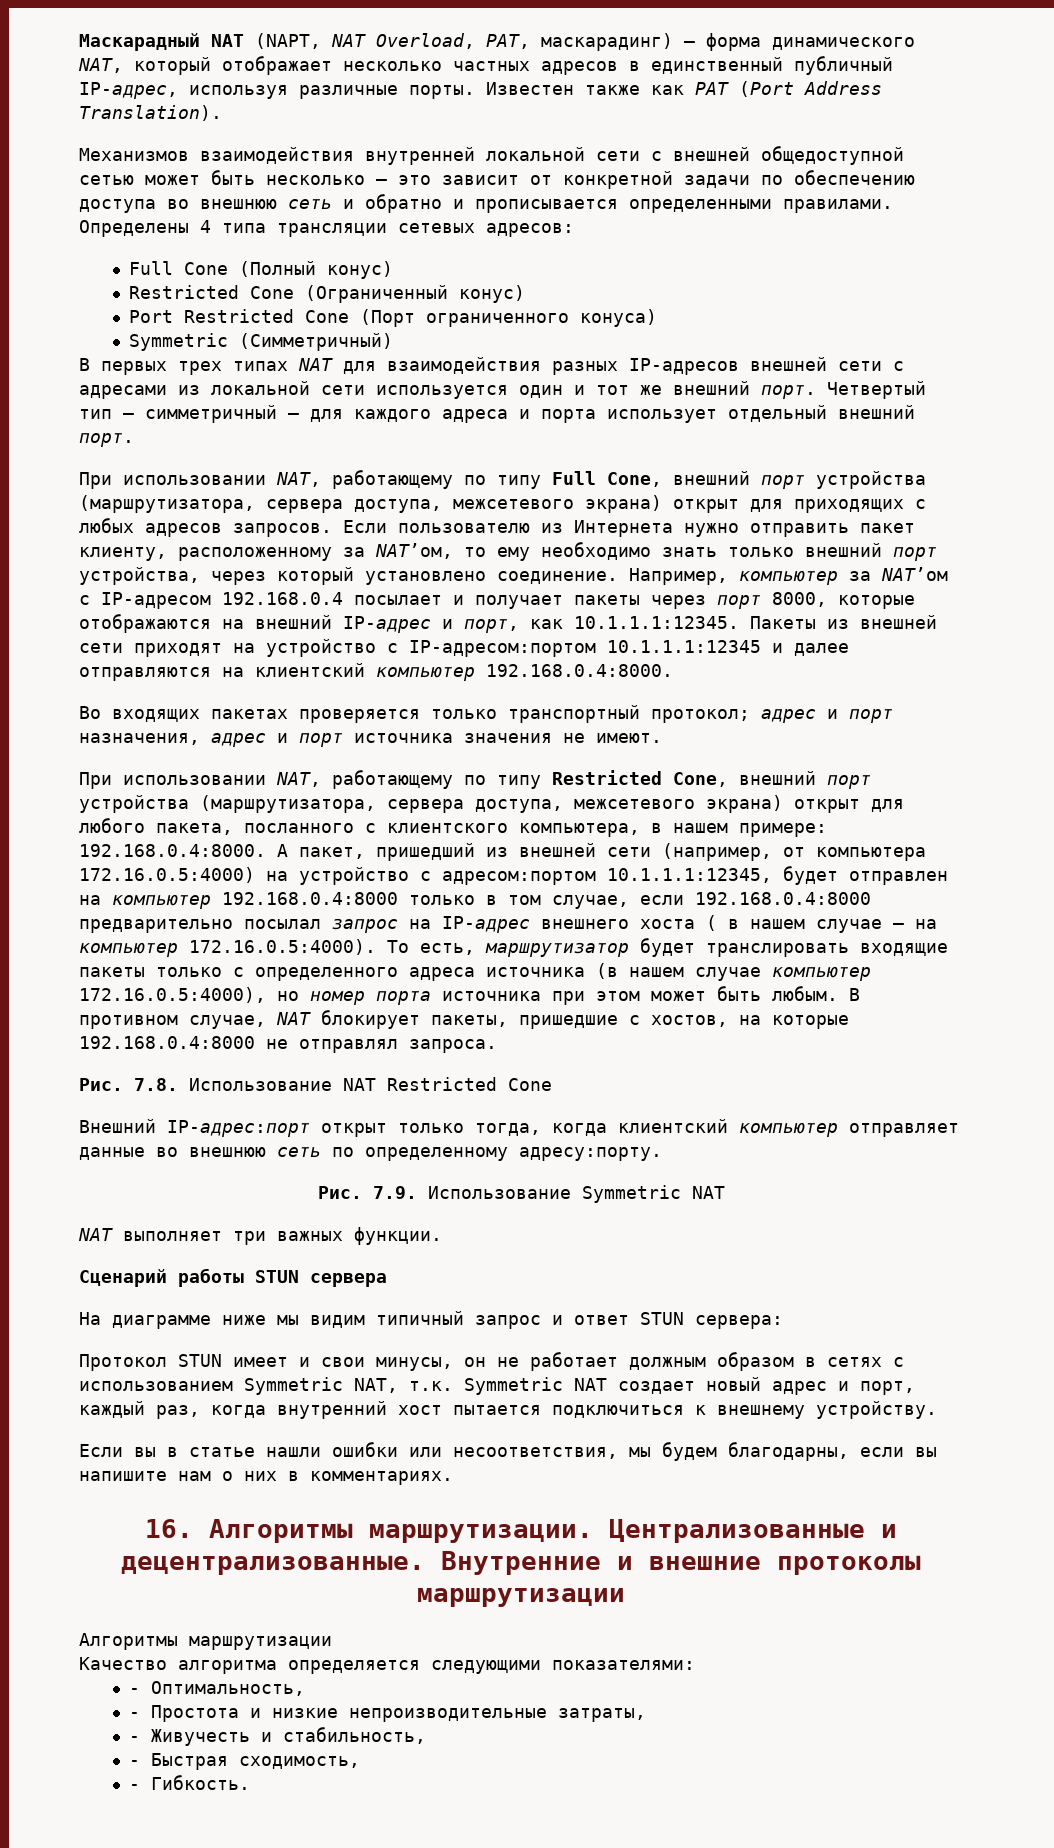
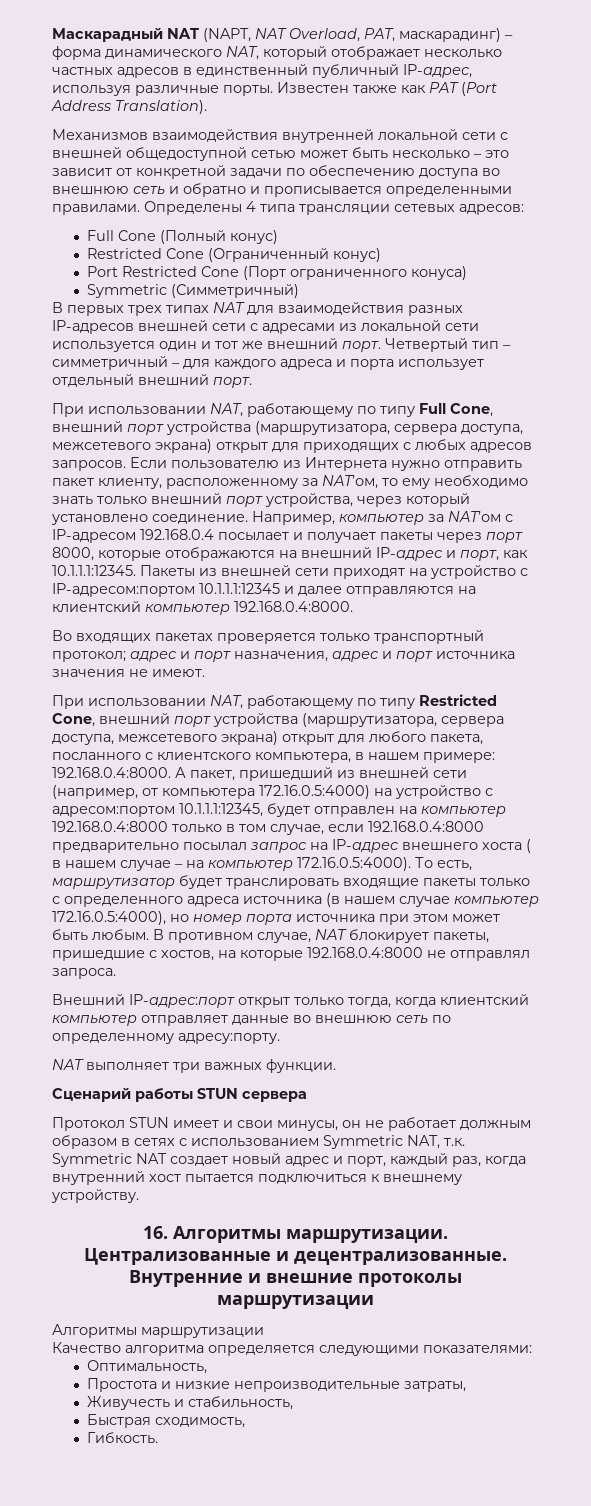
- Рис. 7.8. Использование NAT Restricted Cone
- Рис. 7.9. Использование Symmetric NAT
- На диаграмме ниже мы видим типичный запрос и ответ STUN сервера:
- Если вы в статье нашли ошибки или несоответствия, мы будем благодарны, если вы напишите нам о них в комментариях.
- - Оптимальность,
+ Оптимальность,
- - Простота и низкие непроизводительные затраты,
+ Простота и низкие непроизводительные затраты,
- - Живучесть и стабильность,
+ Живучесть и стабильность,
- - Быстрая сходимость,
+ Быстрая сходимость,
- - Гибкость.
+ Гибкость.

